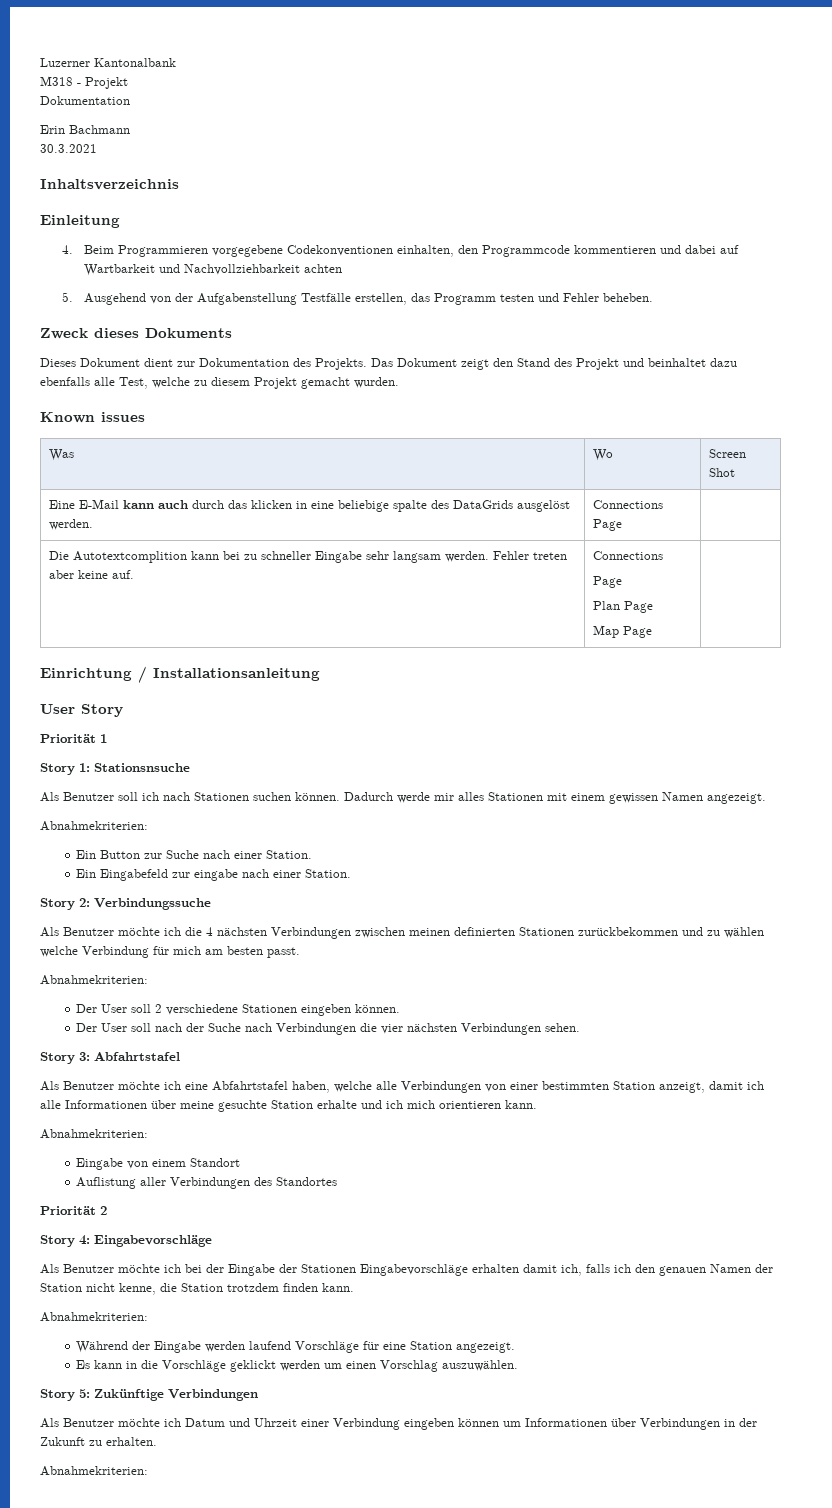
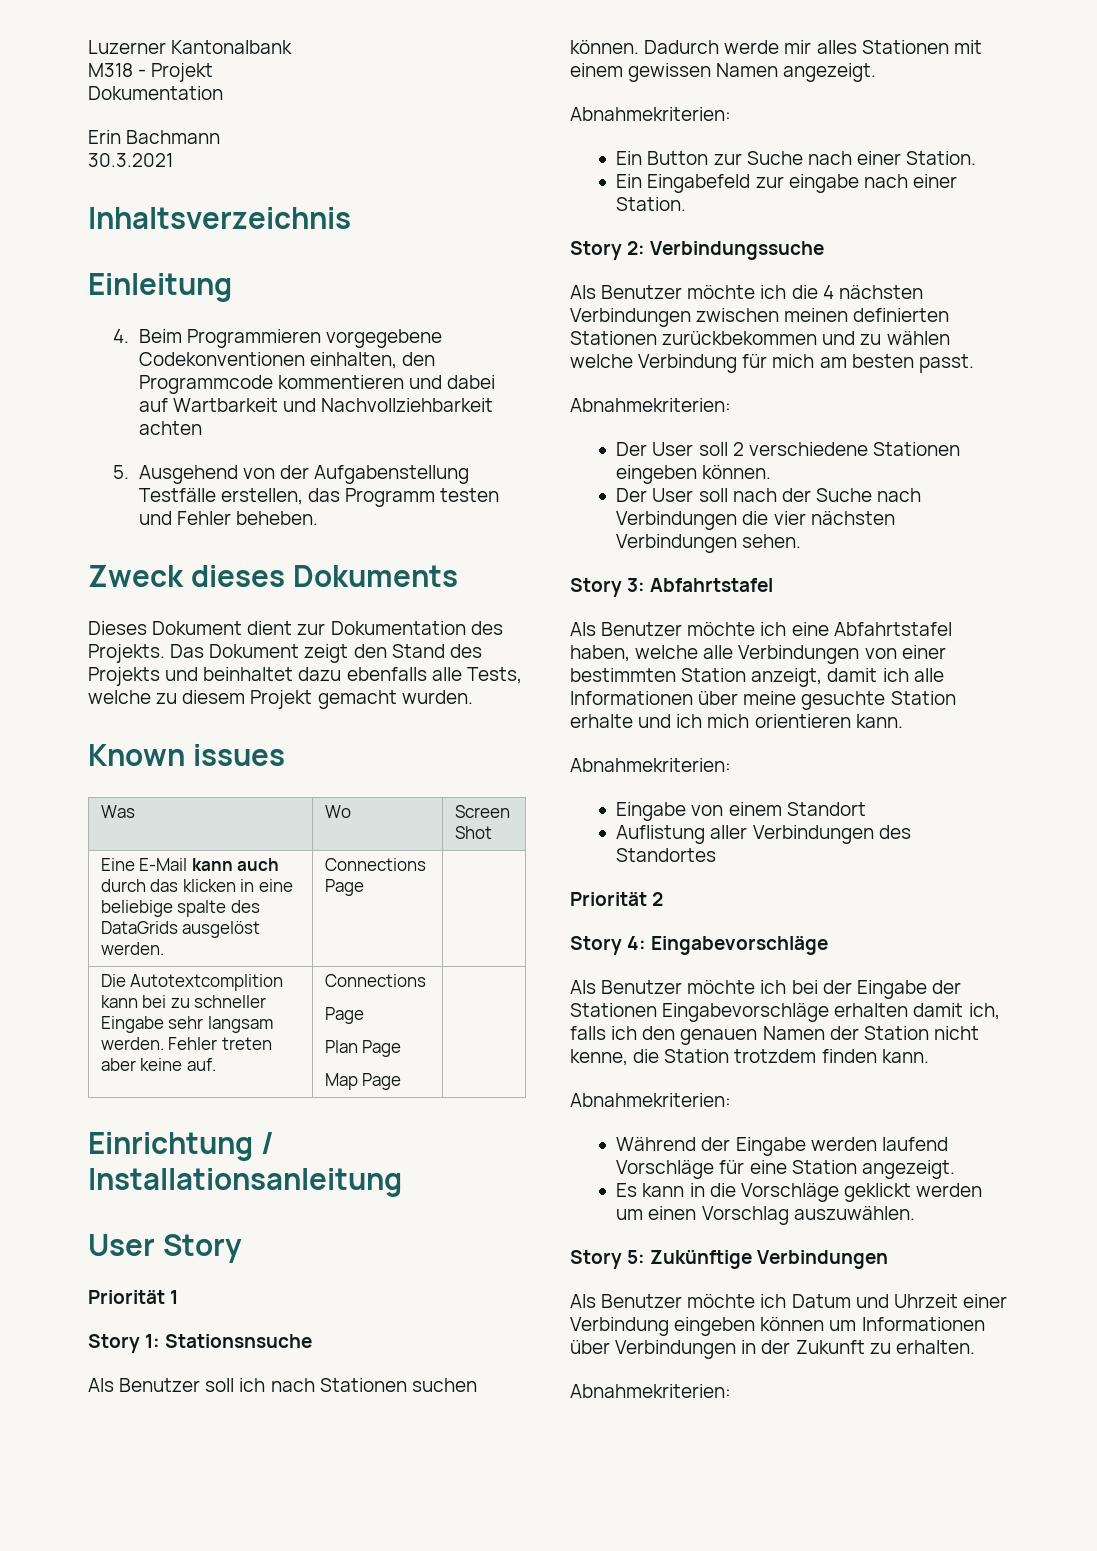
- Das Dokument zeigt den Stand des Projekt und beinhaltet dazu ebenfalls alle Test, welche zu diesem Projekt gemacht wurden.
+ Das Dokument zeigt den Stand des Projekts und beinhaltet dazu ebenfalls alle Tests, welche zu diesem Projekt gemacht wurden.

